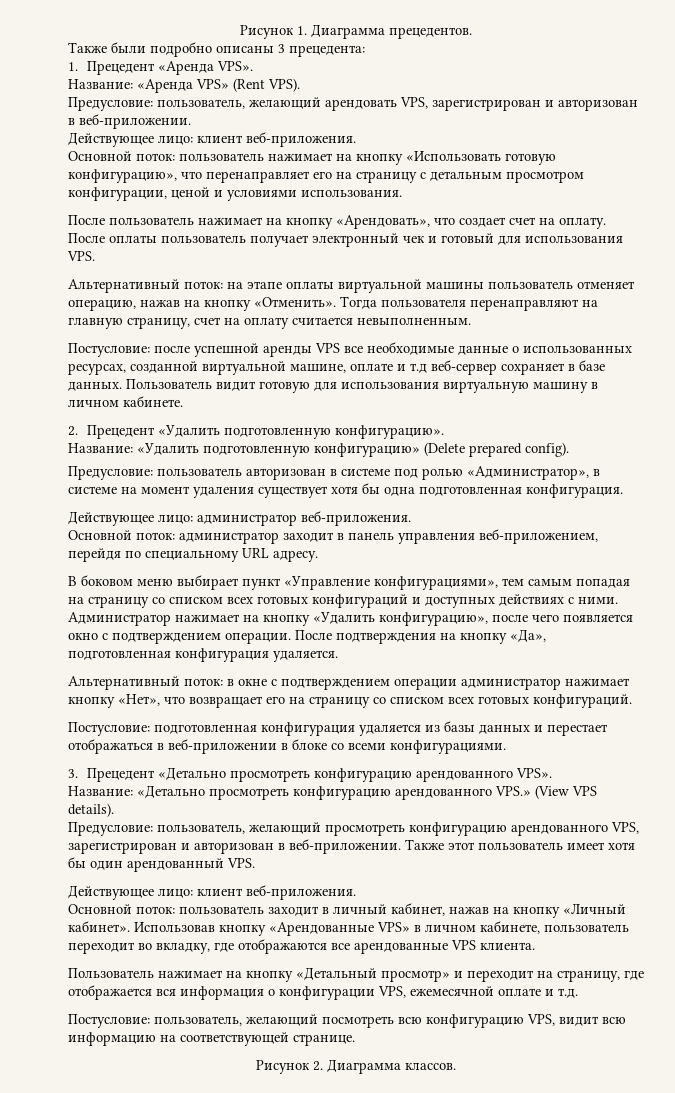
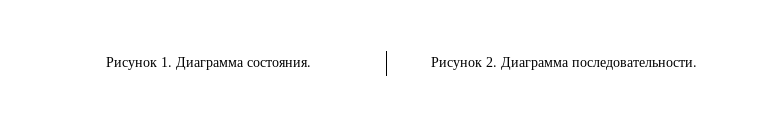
- Рисунок 1. Диаграмма прецедентов.
- Также были подробно описаны 3 прецедента:
- 1. Прецедент «Аренда VPS».
- Название: «Аренда VPS» (Rent VPS).
- Предусловие: пользователь, желающий арендовать VPS, зарегистрирован и авторизован в веб-приложении.
- Действующее лицо: клиент веб-приложения.
- Основной поток: пользователь нажимает на кнопку «Использовать готовую конфигурацию», что перенаправляет его на страницу с детальным просмотром конфигурации, ценой и условиями использования.
- После пользователь нажимает на кнопку «Арендовать», что создает счет на оплату. После оплаты пользователь получает электронный чек и готовый для использования VPS.
- Альтернативный поток: на этапе оплаты виртуальной машины пользователь отменяет операцию, нажав на кнопку «Отменить». Тогда пользователя перенаправляют на главную страницу, счет на оплату считается невыполненным.
- Постусловие: после успешной аренды VPS все необходимые данные о использованных ресурсах, созданной виртуальной машине, оплате и т.д веб-сервер сохраняет в базе данных. Пользователь видит готовую для использования виртуальную машину в личном кабинете.
- 2. Прецедент «Удалить подготовленную конфигурацию».
- Название: «Удалить подготовленную конфигурацию» (Delete prepared config).
- Предусловие: пользователь авторизован в системе под ролью «Администратор», в системе на момент удаления существует хотя бы одна подготовленная конфигурация.
- Действующее лицо: администратор веб-приложения.
- Основной поток: администратор заходит в панель управления веб-приложением, перейдя по специальному URL адресу.
- В боковом меню выбирает пункт «Управление конфигурациями», тем самым попадая на страницу со списком всех готовых конфигураций и доступных действиях с ними. Администратор нажимает на кнопку «Удалить конфигурацию», после чего появляется окно с подтверждением операции. После подтверждения на кнопку «Да», подготовленная конфигурация удаляется.
- Альтернативный поток: в окне с подтверждением операции администратор нажимает кнопку «Нет», что возвращает его на страницу со списком всех готовых конфигураций.
- Постусловие: подготовленная конфигурация удаляется из базы данных и перестает отображаться в веб-приложении в блоке со всеми конфигурациями.
- 3. Прецедент «Детально просмотреть конфигурацию арендованного VPS».
- Название: «Детально просмотреть конфигурацию арендованного VPS.» (View VPS details).
- Предусловие: пользователь, желающий просмотреть конфигурацию арендованного VPS, зарегистрирован и авторизован в веб-приложении. Также этот пользователь имеет хотя бы один арендованный VPS.
- Действующее лицо: клиент веб-приложения.
- Основной поток: пользователь заходит в личный кабинет, нажав на кнопку «Личный кабинет». Использовав кнопку «Арендованные VPS» в личном кабинете, пользователь переходит во вкладку, где отображаются все арендованные VPS клиента.
- Пользователь нажимает на кнопку «Детальный просмотр» и переходит на страницу, где отображается вся информация о конфигурации VPS, ежемесячной оплате и т.д.
- Постусловие: пользователь, желающий посмотреть всю конфигурацию VPS, видит всю информацию на соответствующей странице.
+ Рисунок 1. Диаграмма состояния.
- Рисунок 2. Диаграмма классов.
+ Рисунок 2. Диаграмма последовательности.

